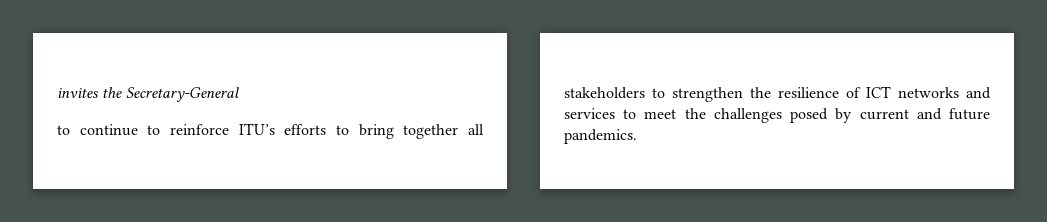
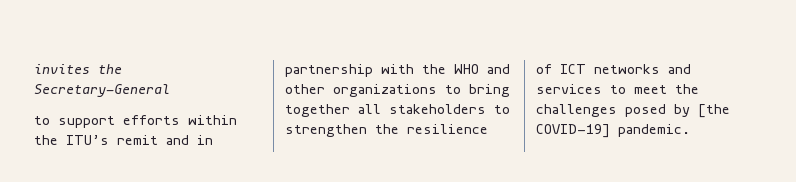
- to continue to reinforce ITU’s efforts to bring together all stakeholders to strengthen the resilience of ICT networks and services to meet the challenges posed by current and future pandemics.
+ to support efforts within the ITU’s remit and in partnership with the WHO and other organizations to bring together all stakeholders to strengthen the resilience of ICT networks and services to meet the challenges posed by [the COVID-19] pandemic.

